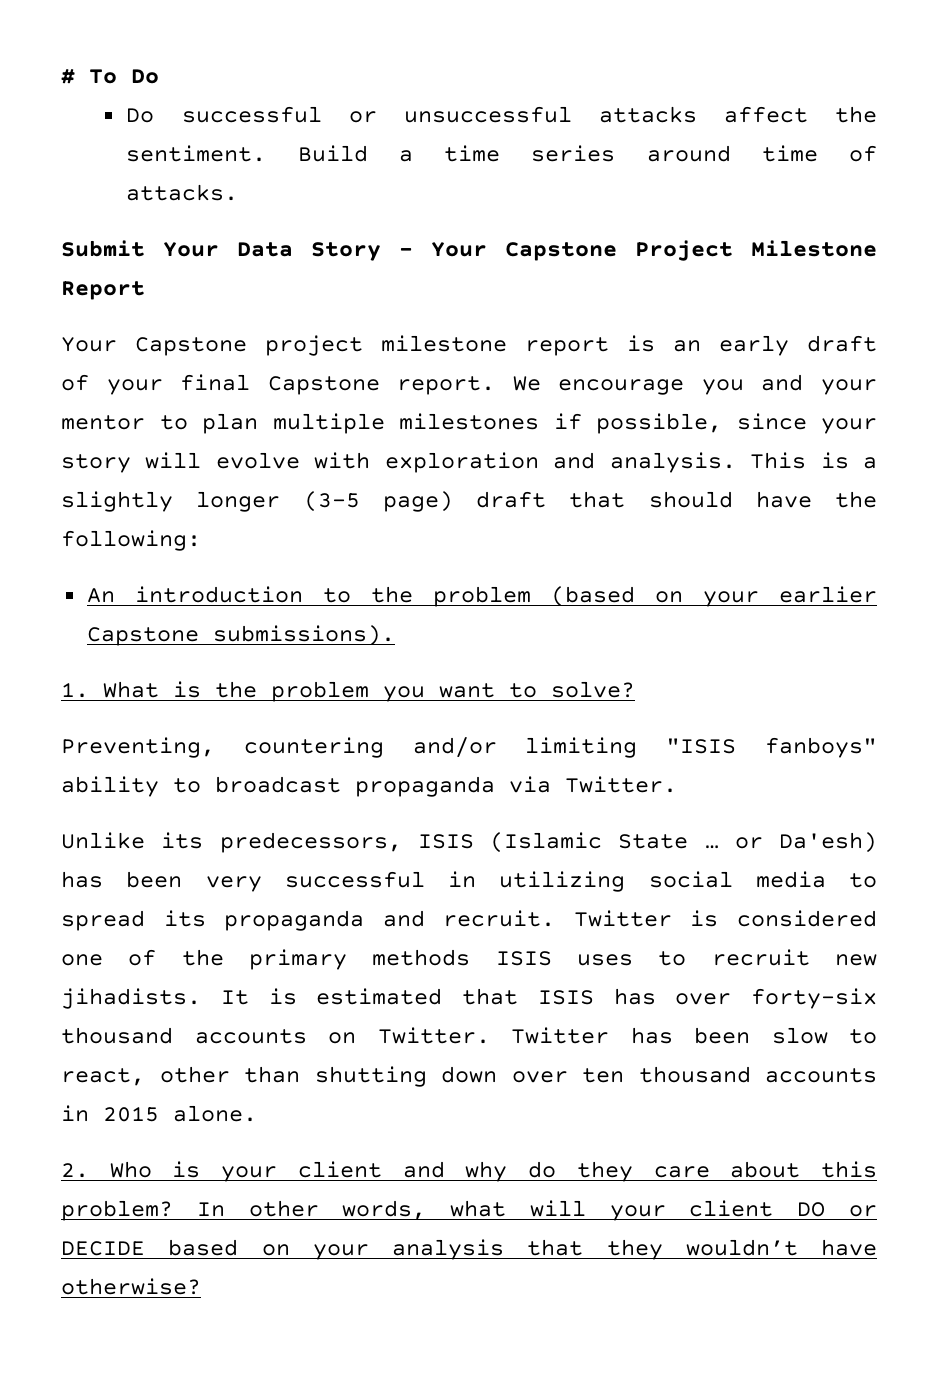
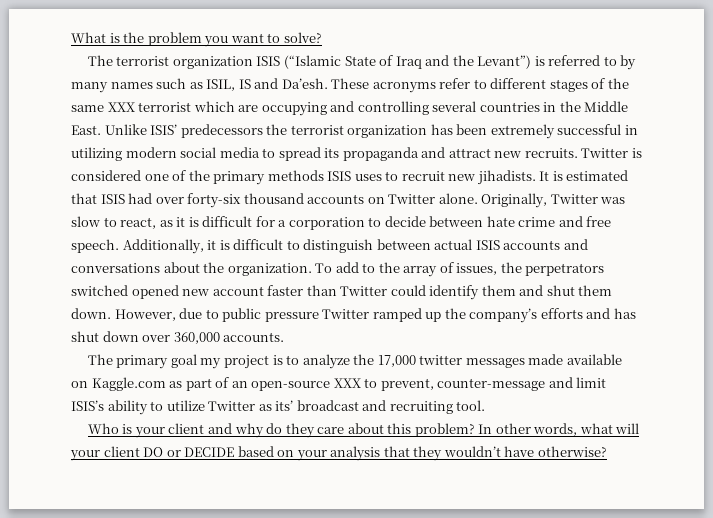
- # To Do
- Do successful or unsuccessful attacks affect the sentiment. Build a time series around time of attacks.
- Submit Your Data Story - Your Capstone Project Milestone Report
- Your Capstone project milestone report is an early draft of your final Capstone report. We encourage you and your mentor to plan multiple milestones if possible, since your story will evolve with exploration and analysis. This is a slightly longer (3-5 page) draft that should have the following:
- An introduction to the problem (based on your earlier Capstone submissions).
- 1. What is the problem you want to solve?
+ What is the problem you want to solve?
- Preventing, countering and/or limiting "ISIS fanboys" ability to broadcast propaganda via Twitter.
- Unlike its predecessors, ISIS (Islamic State … or Da'esh) has been very successful in utilizing social media to spread its propaganda and recruit.
+ The terrorist organization ISIS (“Islamic State of Iraq and the Levant”) is referred to by many names such as ISIL, IS and Da’esh. These acronyms refer to different stages of the same XXX terrorist which are occupying and controlling several countries in the Middle East. Unlike ISIS’ predecessors the terrorist organization has been extremely successful in utilizing modern social media to spread its propaganda and attract new recruits.
- It is estimated that ISIS has over forty-six thousand accounts on Twitter. Twitter has been slow to react, other than shutting down over ten thousand accounts in 2015 alone.
- 2. Who is your client and why do they care about this problem?
+ It is estimated that ISIS had over forty-six thousand accounts on Twitter alone. Originally, Twitter was slow to react, as it is difficult for a corporation to decide between hate crime and free speech. Additionally, it is difficult to distinguish between actual ISIS accounts and conversations about the organization. To add to the array of issues, the perpetrators switched opened new account faster than Twitter could identify them and shut them down. However, due to public pressure Twitter ramped up the company’s efforts and has shut down over 360,000 accounts.
+ The primary goal my project is to analyze the 17,000 twitter messages made available on Kaggle.com as part of an open-source XXX to prevent, counter-message and limit ISIS’s ability to utilize Twitter as its’ broadcast and recruiting tool.
+ Who is your client and why do they care about this problem?

